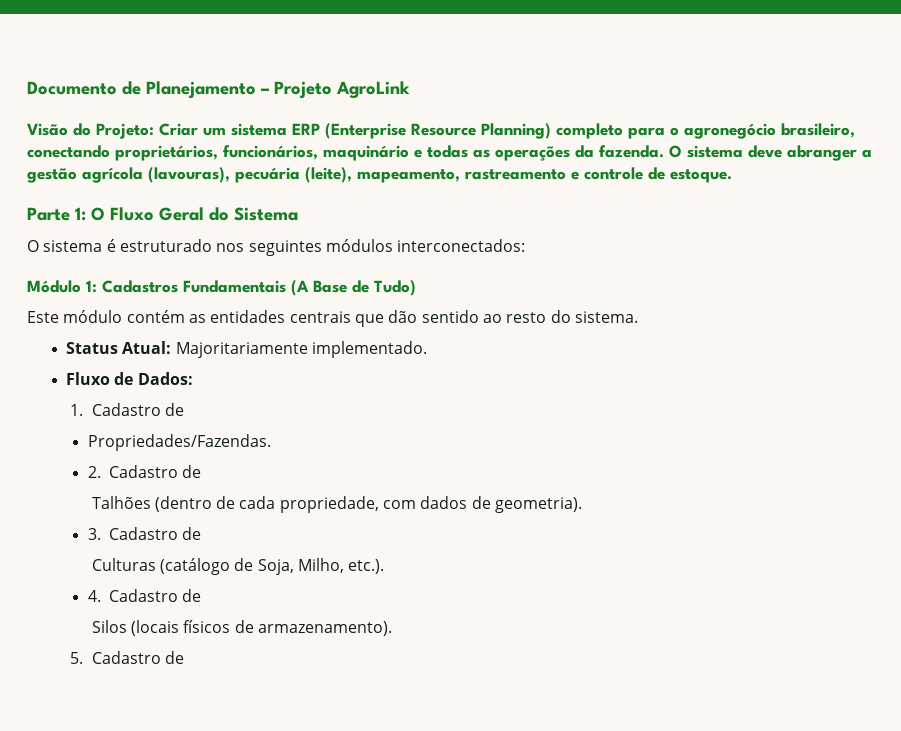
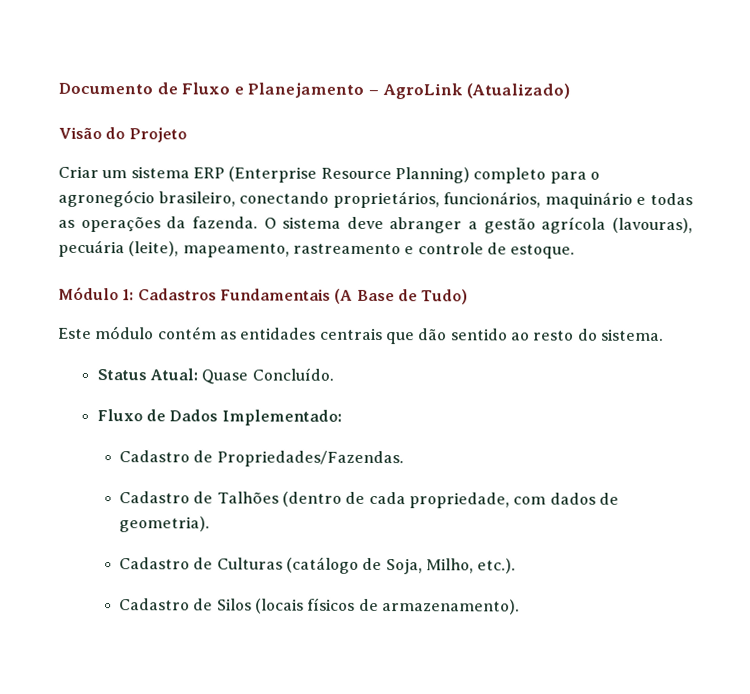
- Documento de Planejamento – Projeto AgroLink
+ Documento de Fluxo e Planejamento – AgroLink (Atualizado)
- Visão do Projeto: Criar um sistema ERP (Enterprise Resource Planning) completo para o agronegócio brasileiro, conectando proprietários, funcionários, maquinário e todas as operações da fazenda.
+ Visão do Projeto
+ Criar um sistema ERP (Enterprise Resource Planning) completo para o agronegócio brasileiro, conectando proprietários, funcionários, maquinário e todas as operações da fazenda.
- Parte 1: O Fluxo Geral do Sistema
- O sistema é estruturado nos seguintes módulos interconectados:
- Status Atual: Majoritariamente implementado.
+ Status Atual: Quase Concluído.
- Fluxo de Dados:
- 1. Cadastro de
- Propriedades/Fazendas.
+ Fluxo de Dados Implementado:
+ Cadastro de Propriedades/Fazendas.
- 2. Cadastro de
- Talhões (dentro de cada propriedade, com dados de geometria).
+ Cadastro de Talhões (dentro de cada propriedade, com dados de geometria).
- 3. Cadastro de
- Culturas (catálogo de Soja, Milho, etc.).
+ Cadastro de Culturas (catálogo de Soja, Milho, etc.).
- 4. Cadastro de
- Silos (locais físicos de armazenamento).
+ Cadastro de Silos (locais físicos de armazenamento).
- 5. Cadastro de

